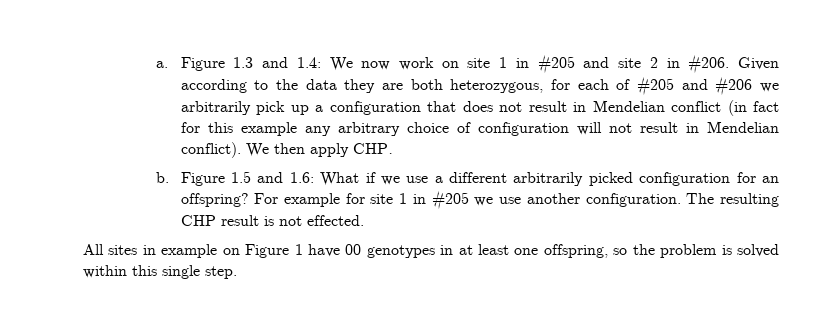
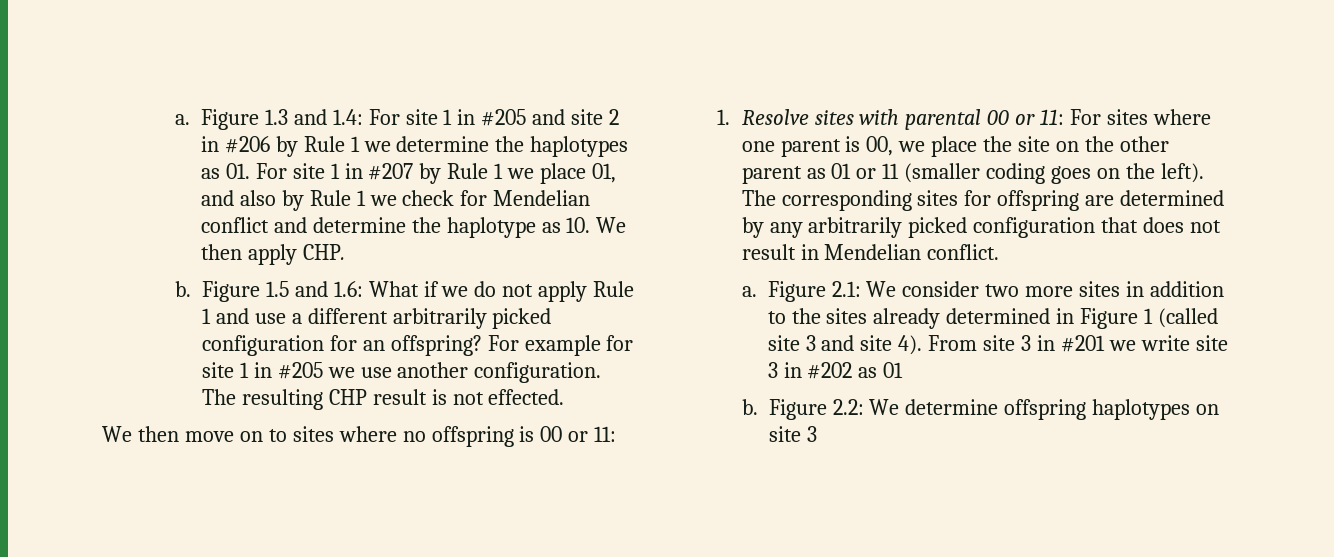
- Figure 1.3 and 1.4: We now work on site 1 in #205 and site 2 in #206. Given according to the data they are both heterozygous, for each of #205 and #206 we arbitrarily pick up a configuration that does not result in Mendelian conflict (in fact for this example any arbitrary choice of configuration will not result in Mendelian conflict). We then apply CHP.
+ Figure 1.3 and 1.4: For site 1 in #205 and site 2 in #206 by Rule 1 we determine the haplotypes as 01. For site 1 in #207 by Rule 1 we place 01, and also by Rule 1 we check for Mendelian conflict and determine the haplotype as 10. We then apply CHP.
- Figure 1.5 and 1.6: What if we use a different arbitrarily picked configuration for an offspring?
+ Figure 1.5 and 1.6: What if we do not apply Rule 1 and use a different arbitrarily picked configuration for an offspring?
- All sites in example on Figure 1 have 00 genotypes in at least one offspring, so the problem is solved within this single step.
+ We then move on to sites where no offspring is 00 or 11:
+ 1. Resolve sites with parental 00 or 11: For sites where one parent is 00, we place the site on the other parent as 01 or 11 (smaller coding goes on the left). The corresponding sites for offspring are determined by any arbitrarily picked configuration that does not result in Mendelian conflict.
+ a. Figure 2.1: We consider two more sites in addition to the sites already determined in Figure 1 (called site 3 and site 4). From site 3 in #201 we write site 3 in #202 as 01
+ b. Figure 2.2: We determine offspring haplotypes on site 3

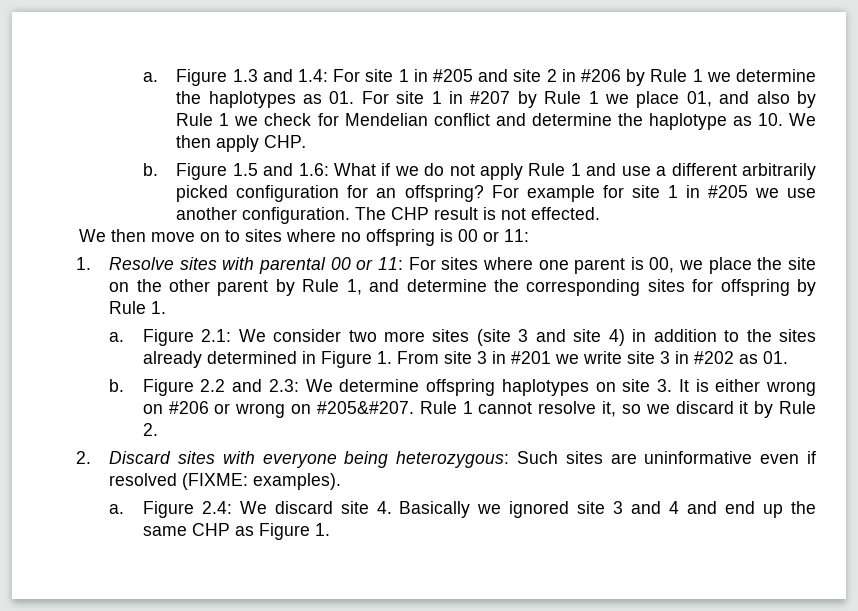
- The resulting CHP result is not effected.
+ The CHP result is not effected.
- 1. Resolve sites with parental 00 or 11: For sites where one parent is 00, we place the site on the other parent as 01 or 11 (smaller coding goes on the left). The corresponding sites for offspring are determined by any arbitrarily picked configuration that does not result in Mendelian conflict.
+ 1. Resolve sites with parental 00 or 11: For sites where one parent is 00, we place the site on the other parent by Rule 1, and determine the corresponding sites for offspring by Rule 1.
- Figure 2.1: We consider two more sites in addition to the sites already determined in Figure 1 (called site 3 and site 4). From site 3 in #201 we write site 3 in #202 as 01
- b. Figure 2.2: We determine offspring haplotypes on site 3
+ Figure 2.1: We consider two more sites (site 3 and site 4) in addition to the sites already determined in Figure 1. From site 3 in #201 we write site 3 in #202 as 01.
+ b. Figure 2.2 and 2.3: We determine offspring haplotypes on site 3. It is either wrong on #206 or wrong on #205&#207. Rule 1 cannot resolve it, so we discard it by Rule 2.
+ 2. Discard sites with everyone being heterozygous: Such sites are uninformative even if resolved (FIXME: examples).
+ a. Figure 2.4: We discard site 4. Basically we ignored site 3 and 4 and end up the same CHP as Figure 1.

